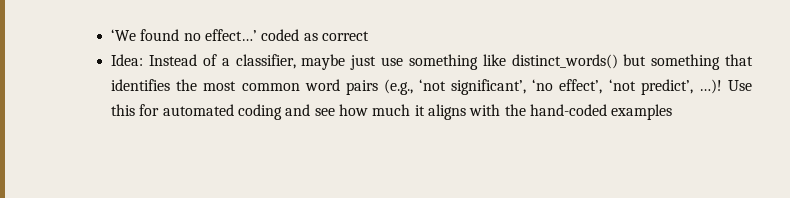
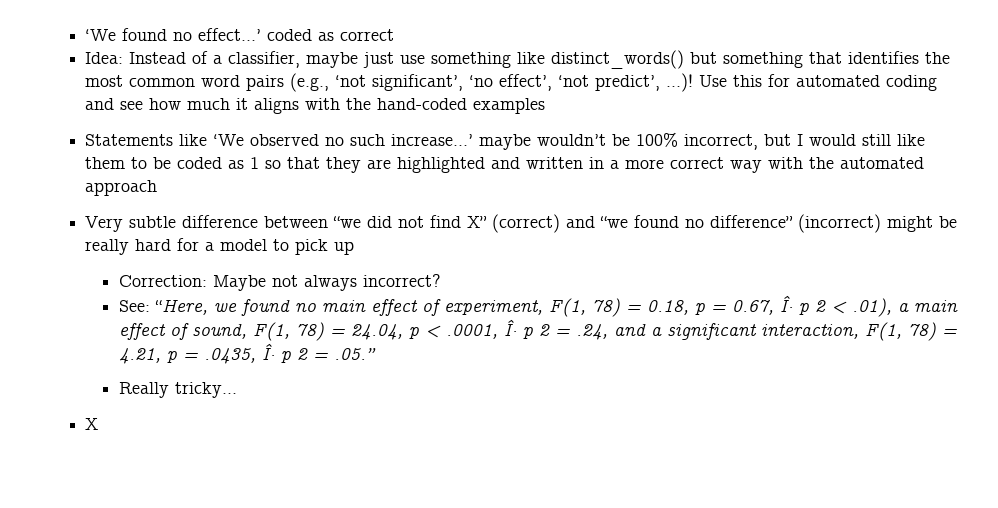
+ Statements like ‘We observed no such increase…’ maybe wouldn’t be 100% incorrect, but I would still like them to be coded as 1 so that they are highlighted and written in a more correct way with the automated approach
+ Very subtle difference between “we did not find X” (correct) and “we found no difference” (incorrect) might be really hard for a model to pick up
+ Correction: Maybe not always incorrect?
+ See: “Here, we found no main effect of experiment, F(1, 78) = 0.18, p = 0.67, Î· p 2 < .01), a main effect of sound, F(1, 78) = 24.04, p < .0001, Î· p 2 = .24, and a significant interaction, F(1, 78) = 4.21, p = .0435, Î· p 2 = .05.”
+ Really tricky…
+ X

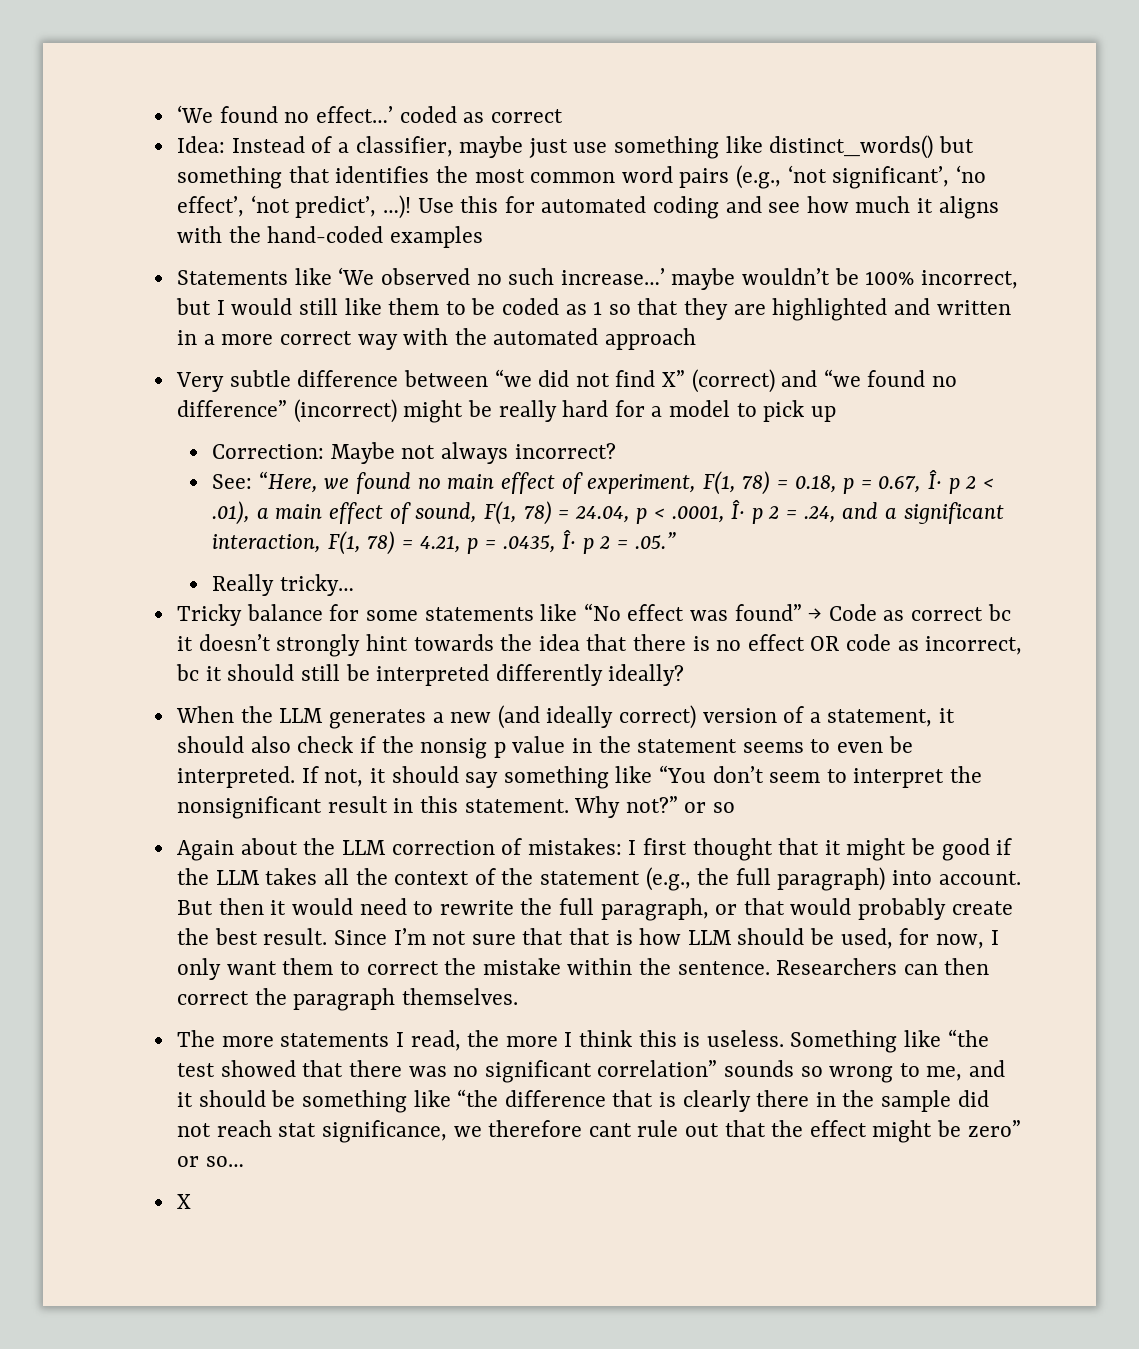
+ Tricky balance for some statements like “No effect was found” → Code as correct bc it doesn’t strongly hint towards the idea that there is no effect OR code as incorrect, bc it should still be interpreted differently ideally?
+ When the LLM generates a new (and ideally correct) version of a statement, it should also check if the nonsig p value in the statement seems to even be interpreted. If not, it should say something like “You don’t seem to interpret the nonsignificant result in this statement. Why not?” or so
+ Again about the LLM correction of mistakes: I first thought that it might be good if the LLM takes all the context of the statement (e.g., the full paragraph) into account. But then it would need to rewrite the full paragraph, or that would probably create the best result. Since I’m not sure that that is how LLM should be used, for now, I only want them to correct the mistake within the sentence. Researchers can then correct the paragraph themselves.
+ The more statements I read, the more I think this is useless. Something like “the test showed that there was no significant correlation” sounds so wrong to me, and it should be something like “the difference that is clearly there in the sample did not reach stat significance, we therefore cant rule out that the effect might be zero” or so…

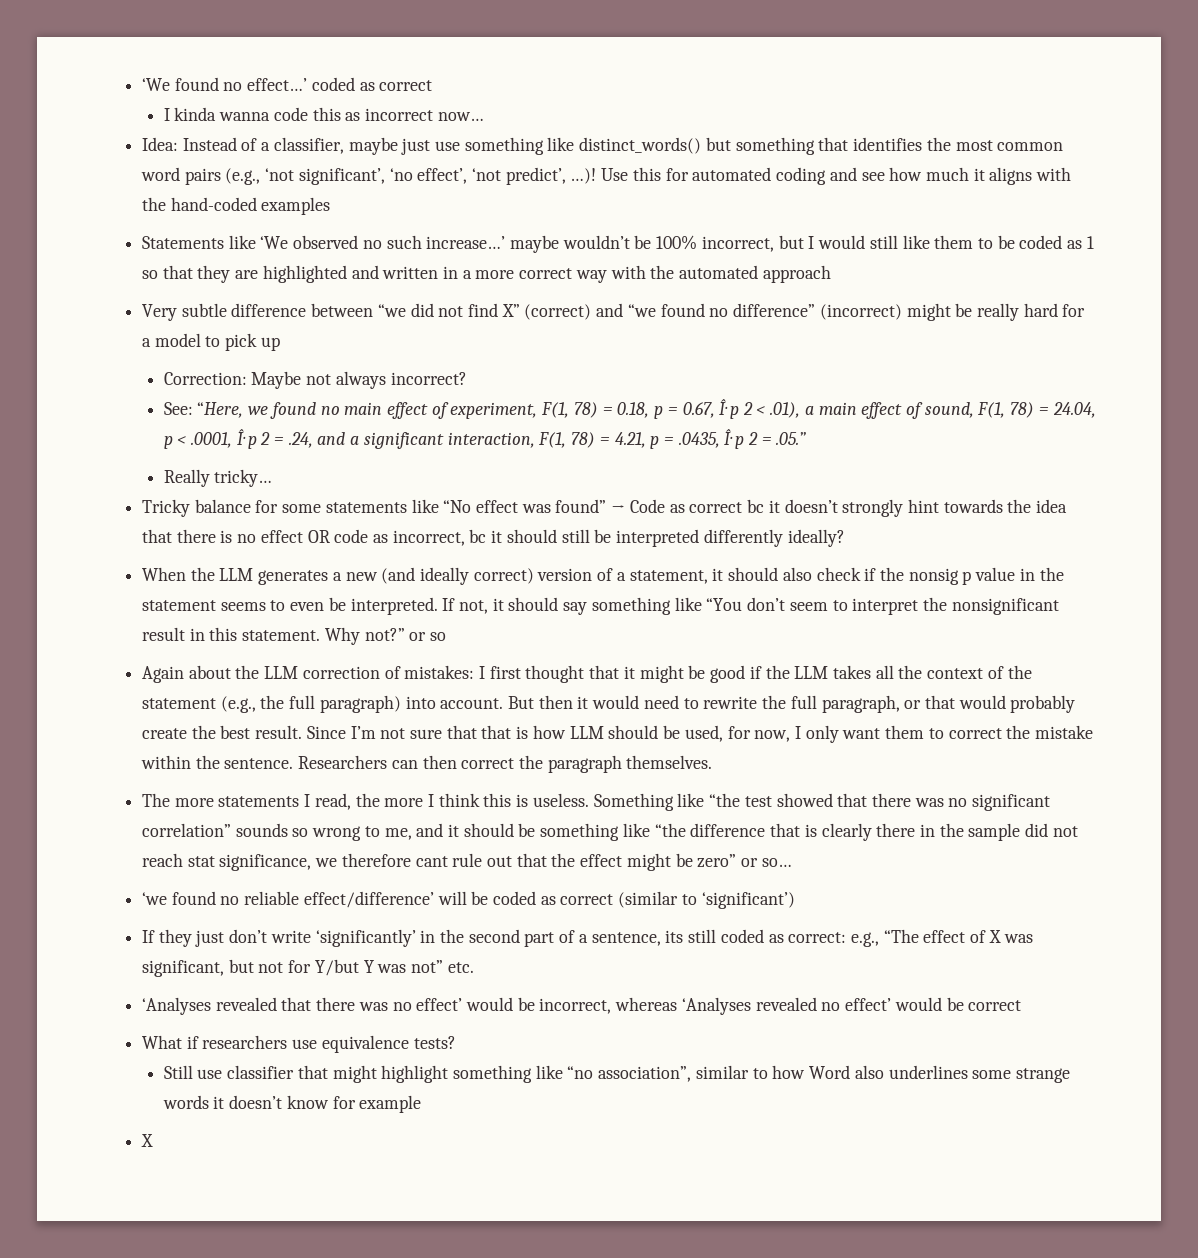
+ I kinda wanna code this as incorrect now…
+ ‘we found no reliable effect/difference’ will be coded as correct (similar to ‘significant’)
+ If they just don’t write ‘significantly’ in the second part of a sentence, its still coded as correct: e.g., “The effect of X was significant, but not for Y/but Y was not” etc.
+ ‘Analyses revealed that there was no effect’ would be incorrect, whereas ‘Analyses revealed no effect’ would be correct
+ What if researchers use equivalence tests?
+ Still use classifier that might highlight something like “no association”, similar to how Word also underlines some strange words it doesn’t know for example

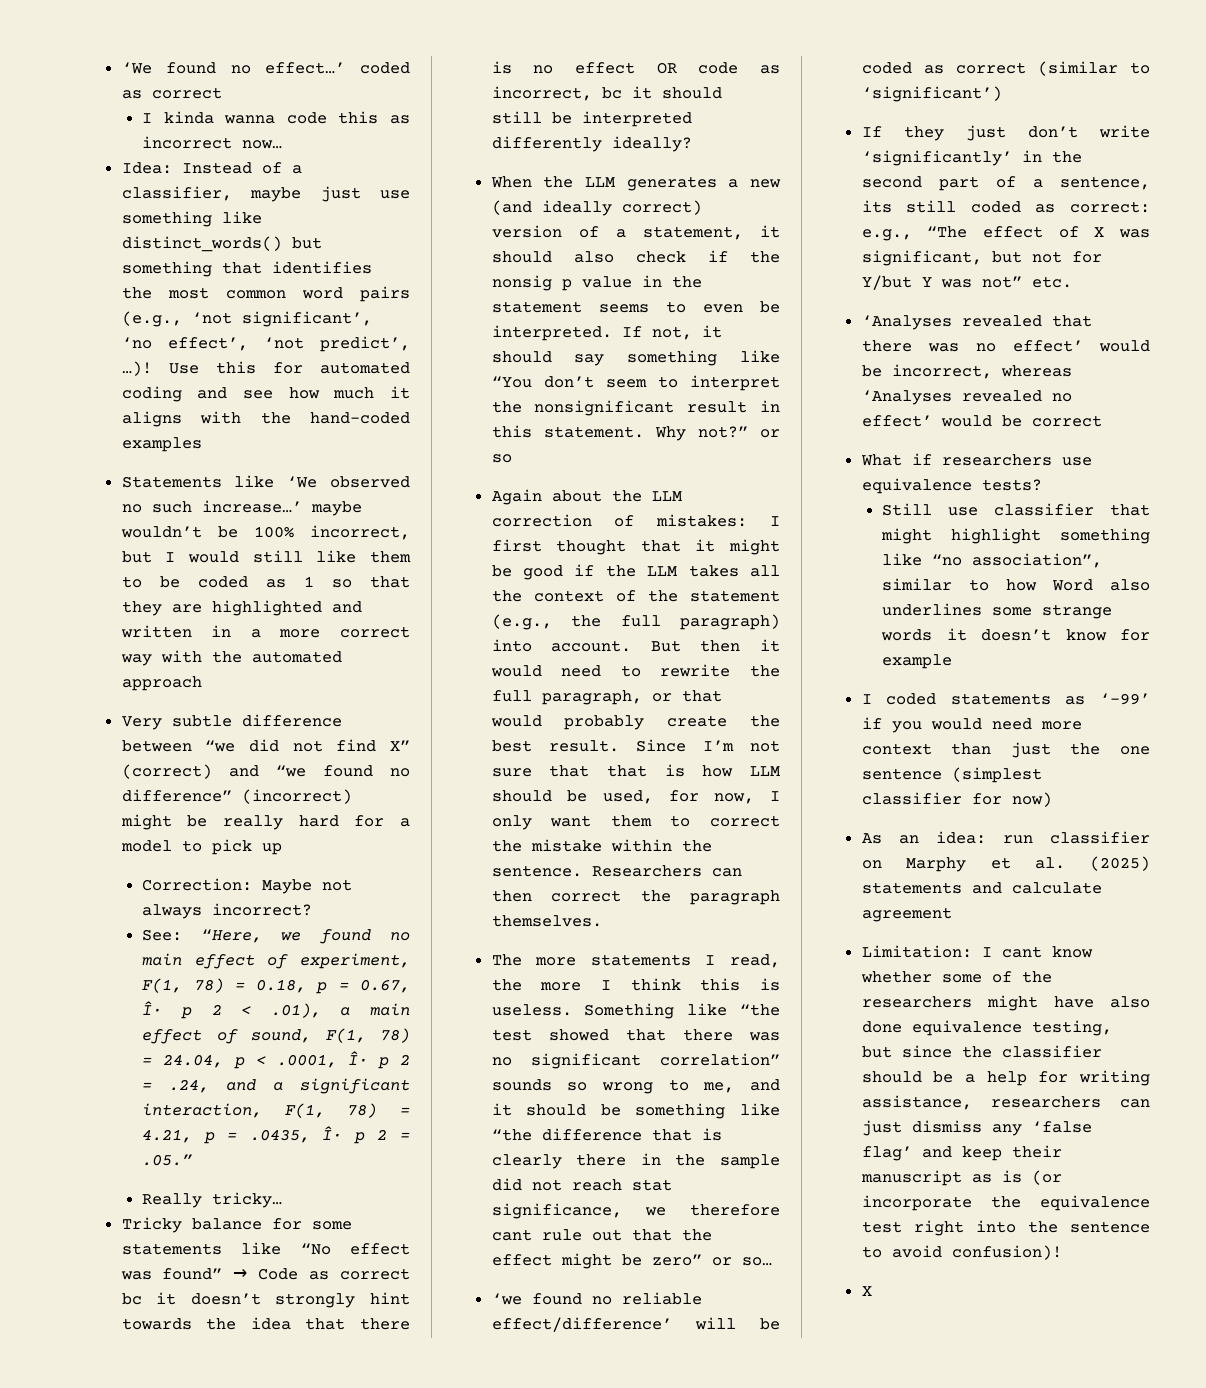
+ I coded statements as ‘-99’ if you would need more context than just the one sentence (simplest classifier for now)
+ As an idea: run classifier on Marphy et al. (2025) statements and calculate agreement
+ Limitation: I cant know whether some of the researchers might have also done equivalence testing, but since the classifier should be a help for writing assistance, researchers can just dismiss any ‘false flag’ and keep their manuscript as is (or incorporate the equivalence test right into the sentence to avoid confusion)!

